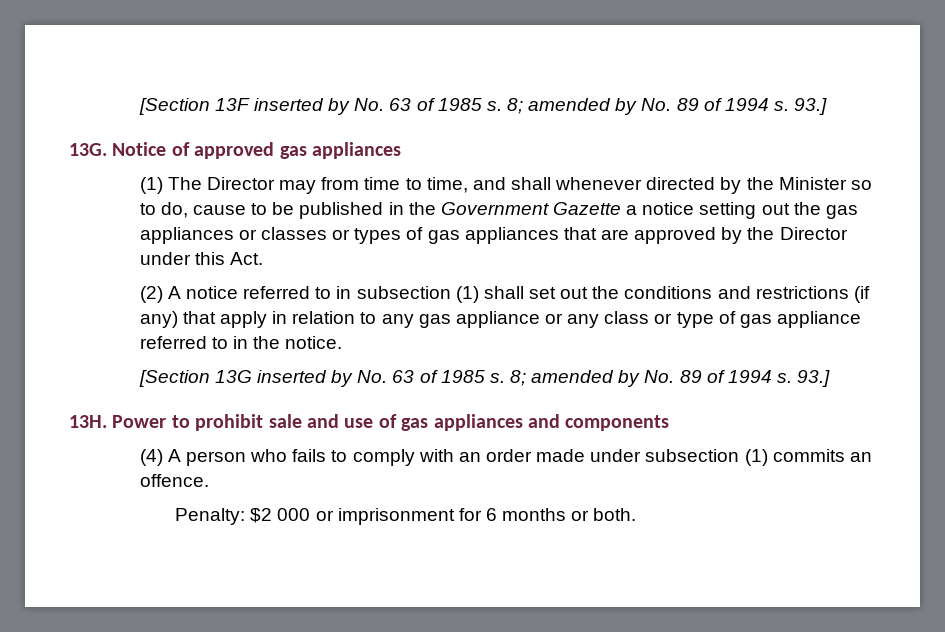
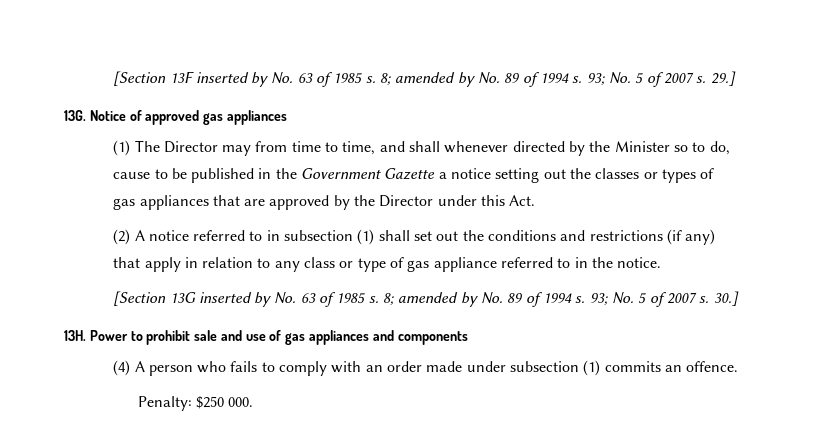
- [Section 13F inserted by No. 63 of 1985 s. 8; amended by No. 89 of 1994 s. 93.]
+ [Section 13F inserted by No. 63 of 1985 s. 8; amended by No. 89 of 1994 s. 93; No. 5 of 2007 s. 29.]
- (1) The Director may from time to time, and shall whenever directed by the Minister so to do, cause to be published in the Government Gazette a notice setting out the gas appliances or classes or types of gas appliances that are approved by the Director under this Act.
+ (1) The Director may from time to time, and shall whenever directed by the Minister so to do, cause to be published in the Government Gazette a notice setting out the classes or types of gas appliances that are approved by the Director under this Act.
- (2) A notice referred to in subsection (1) shall set out the conditions and restrictions (if any) that apply in relation to any gas appliance or any class or type of gas appliance referred to in the notice.
+ (2) A notice referred to in subsection (1) shall set out the conditions and restrictions (if any) that apply in relation to any class or type of gas appliance referred to in the notice.
- [Section 13G inserted by No. 63 of 1985 s. 8; amended by No. 89 of 1994 s. 93.]
+ [Section 13G inserted by No. 63 of 1985 s. 8; amended by No. 89 of 1994 s. 93; No. 5 of 2007 s. 30.]
- Penalty: $2 000 or imprisonment for 6 months or both.
+ Penalty: $250 000.

